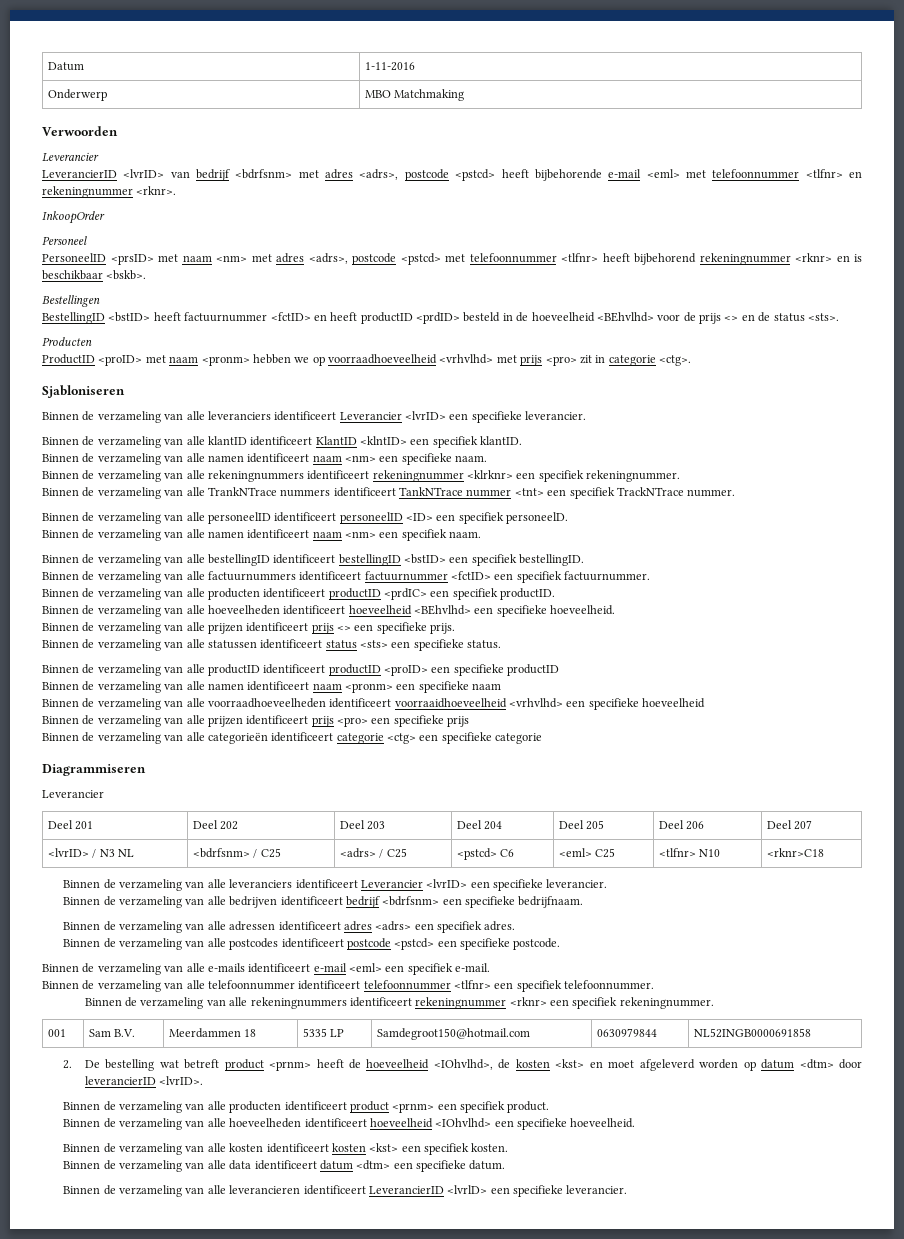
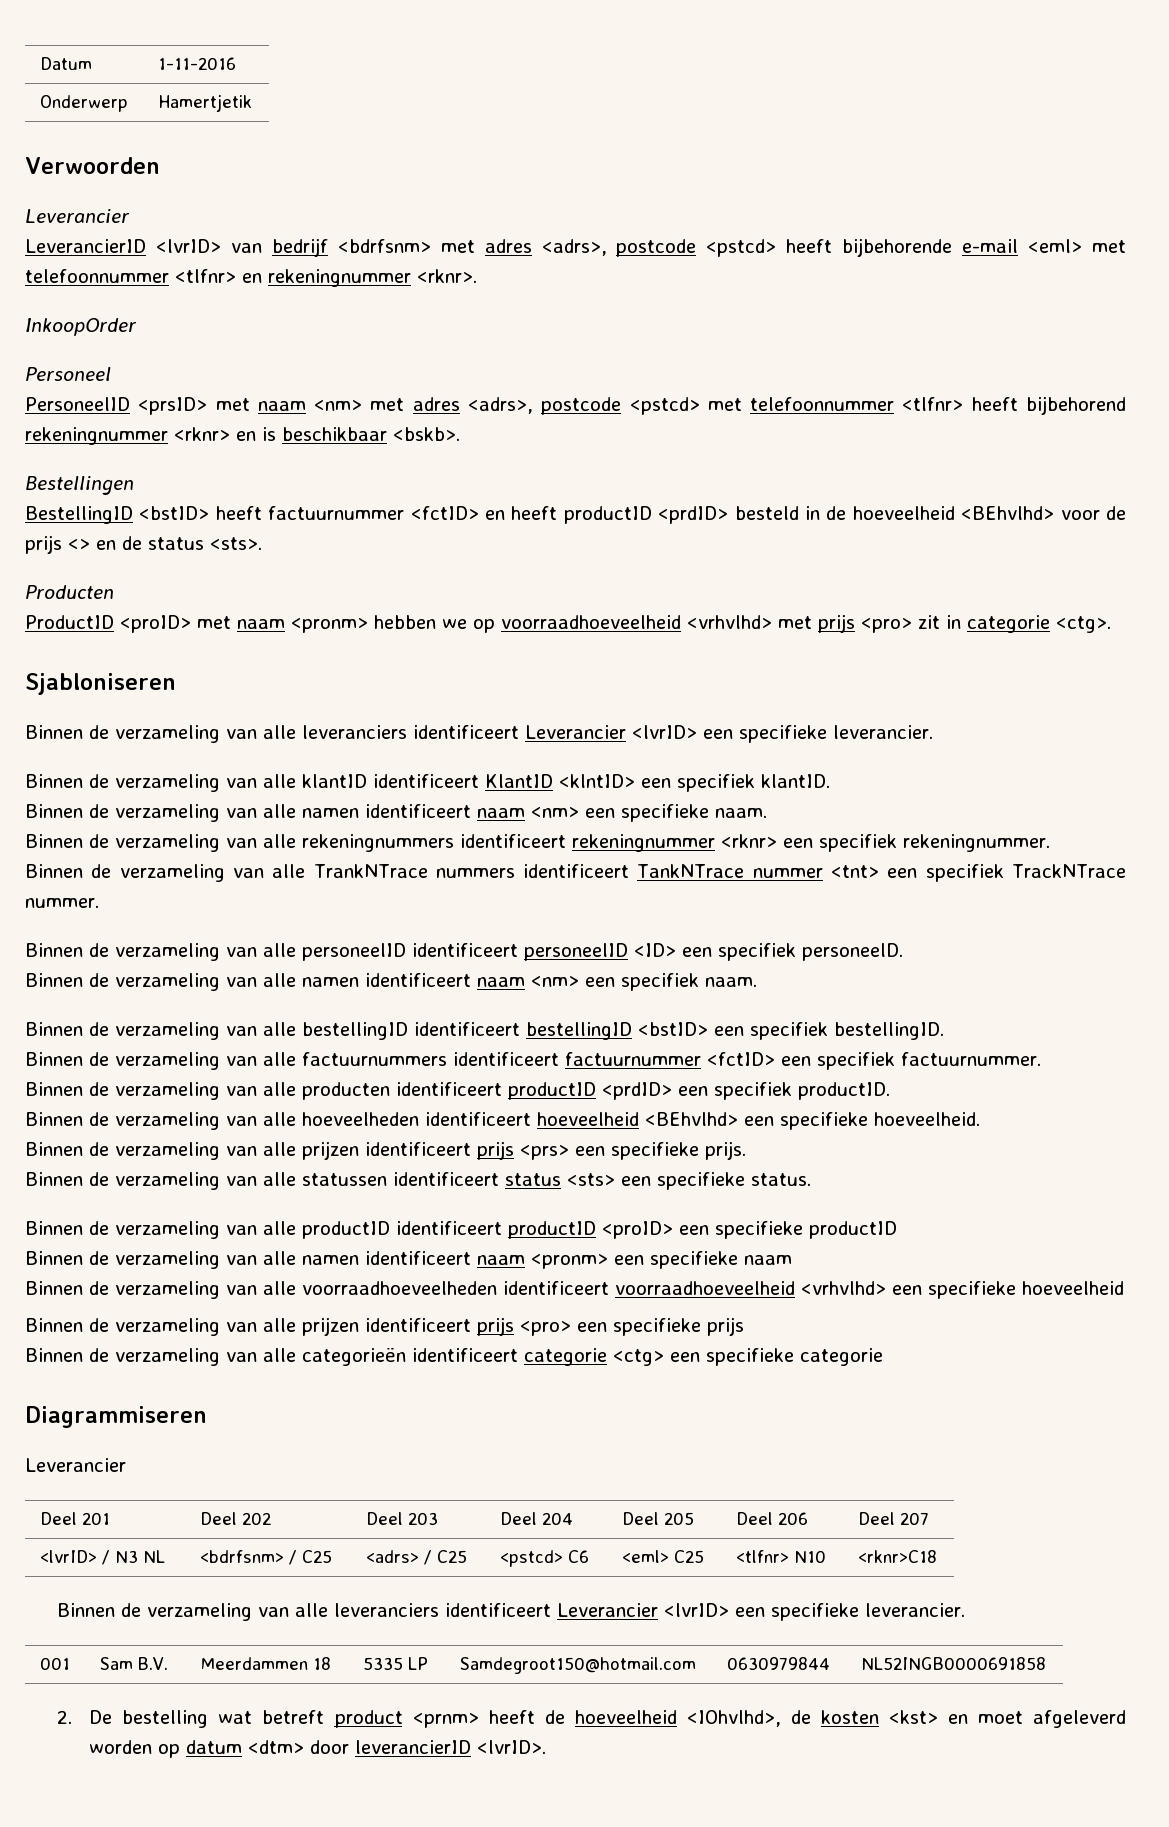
- Onderwerp | MBO Matchmaking
+ Onderwerp | Hamertjetik
- Binnen de verzameling van alle rekeningnummers identificeert rekeningnummer <klrknr> een specifiek rekeningnummer.
+ Binnen de verzameling van alle rekeningnummers identificeert rekeningnummer <rknr> een specifiek rekeningnummer.
- Binnen de verzameling van alle producten identificeert productID <prdIC> een specifiek productID.
+ Binnen de verzameling van alle producten identificeert productID <prdID> een specifiek productID.
- Binnen de verzameling van alle prijzen identificeert prijs <> een specifieke prijs.
+ Binnen de verzameling van alle prijzen identificeert prijs <prs> een specifieke prijs.
- Binnen de verzameling van alle voorraadhoeveelheden identificeert voorraaidhoeveelheid <vrhvlhd> een specifieke hoeveelheid
+ Binnen de verzameling van alle voorraadhoeveelheden identificeert voorraadhoeveelheid <vrhvlhd> een specifieke hoeveelheid
- Binnen de verzameling van alle bedrijven identificeert bedrijf <bdrfsnm> een specifieke bedrijfnaam.
- Binnen de verzameling van alle adressen identificeert adres <adrs> een specifiek adres.
- Binnen de verzameling van alle postcodes identificeert postcode <pstcd> een specifieke postcode.
- Binnen de verzameling van alle e-mails identificeert e-mail <eml> een specifiek e-mail.
- Binnen de verzameling van alle telefoonnummer identificeert telefoonnummer <tlfnr> een specifiek telefoonnummer.
- Binnen de verzameling van alle rekeningnummers identificeert rekeningnummer <rknr> een specifiek rekeningnummer.
- Binnen de verzameling van alle producten identificeert product <prnm> een specifiek product.
- Binnen de verzameling van alle hoeveelheden identificeert hoeveelheid <IOhvlhd> een specifieke hoeveelheid.
- Binnen de verzameling van alle kosten identificeert kosten <kst> een specifiek kosten.
- Binnen de verzameling van alle data identificeert datum <dtm> een specifieke datum.
- Binnen de verzameling van alle leverancieren identificeert LeverancierID <lvrlD> een specifieke leverancier.

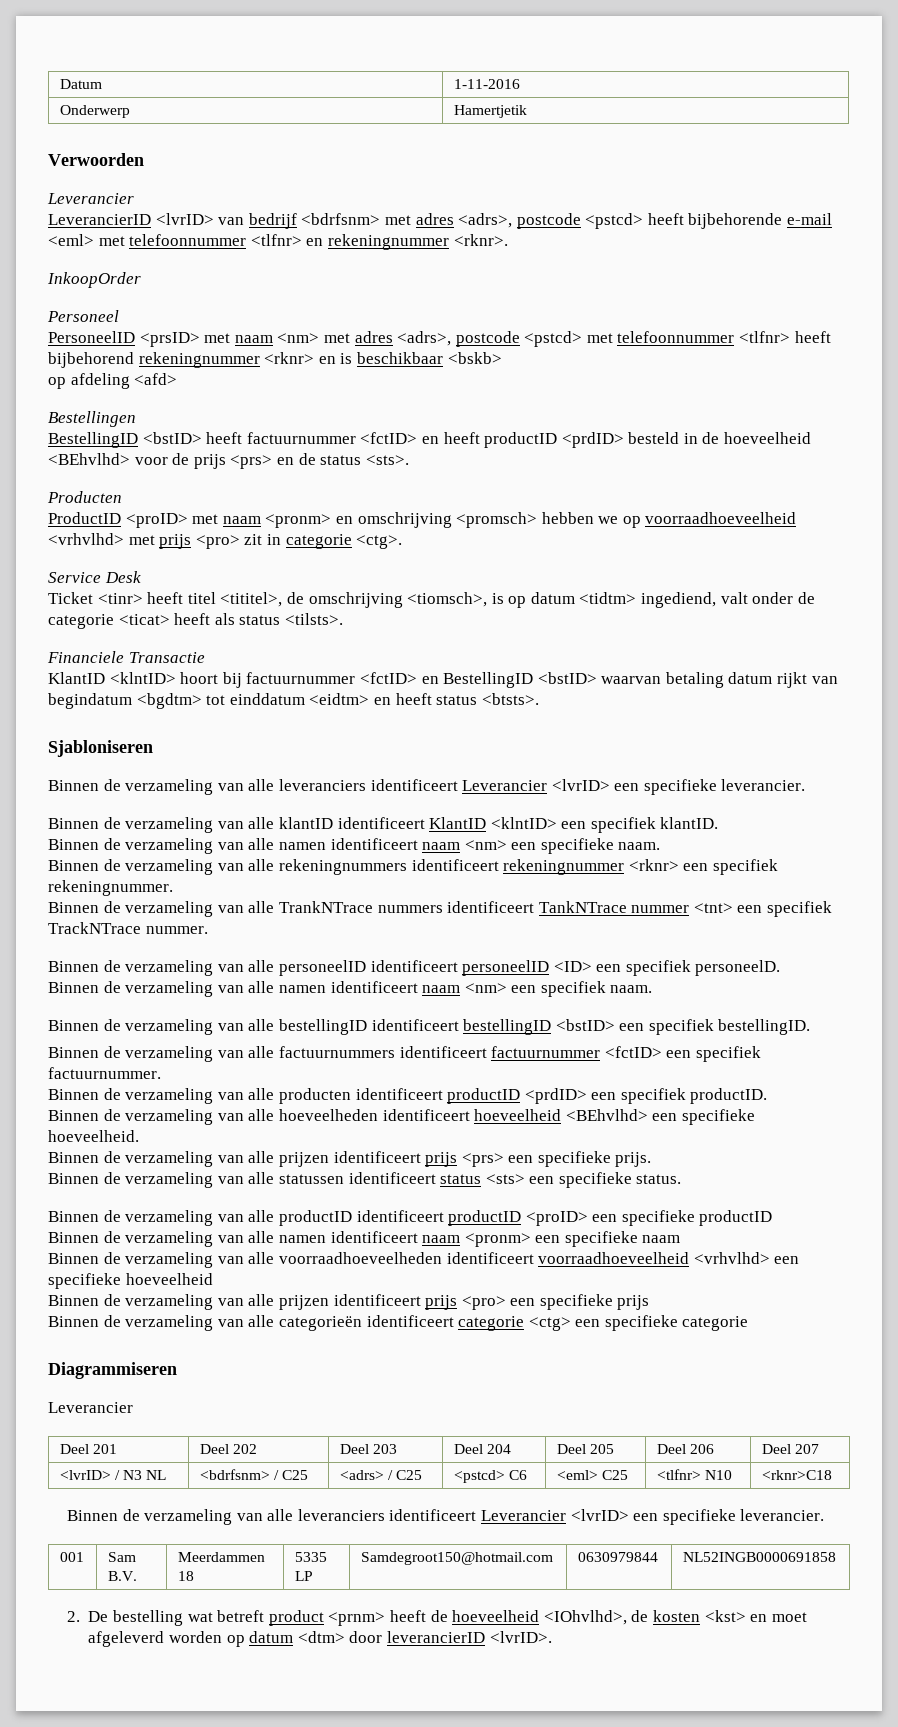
- PersoneelID <prsID> met naam <nm> met adres <adrs>, postcode <pstcd> met telefoonnummer <tlfnr> heeft bijbehorend rekeningnummer <rknr> en is beschikbaar <bskb>.
+ PersoneelID <prsID> met naam <nm> met adres <adrs>, postcode <pstcd> met telefoonnummer <tlfnr> heeft bijbehorend rekeningnummer <rknr> en is beschikbaar <bskb>
+ op afdeling <afd>
- BestellingID <bstID> heeft factuurnummer <fctID> en heeft productID <prdID> besteld in de hoeveelheid <BEhvlhd> voor de prijs <> en de status <sts>.
+ BestellingID <bstID> heeft factuurnummer <fctID> en heeft productID <prdID> besteld in de hoeveelheid <BEhvlhd> voor de prijs <prs> en de status <sts>.
- ProductID <proID> met naam <pronm> hebben we op voorraadhoeveelheid <vrhvlhd> met prijs <pro> zit in categorie <ctg>.
+ ProductID <proID> met naam <pronm> en omschrijving <promsch> hebben we op voorraadhoeveelheid <vrhvlhd> met prijs <pro> zit in categorie <ctg>.
+ Service Desk
+ Ticket <tinr> heeft titel <tititel>, de omschrijving <tiomsch>, is op datum <tidtm> ingediend, valt onder de categorie <ticat> heeft als status <tilsts>.
+ Financiele Transactie
+ KlantID <klntID> hoort bij factuurnummer <fctID> en BestellingID <bstID> waarvan betaling datum rijkt van begindatum <bgdtm> tot einddatum <eidtm> en heeft status <btsts>.

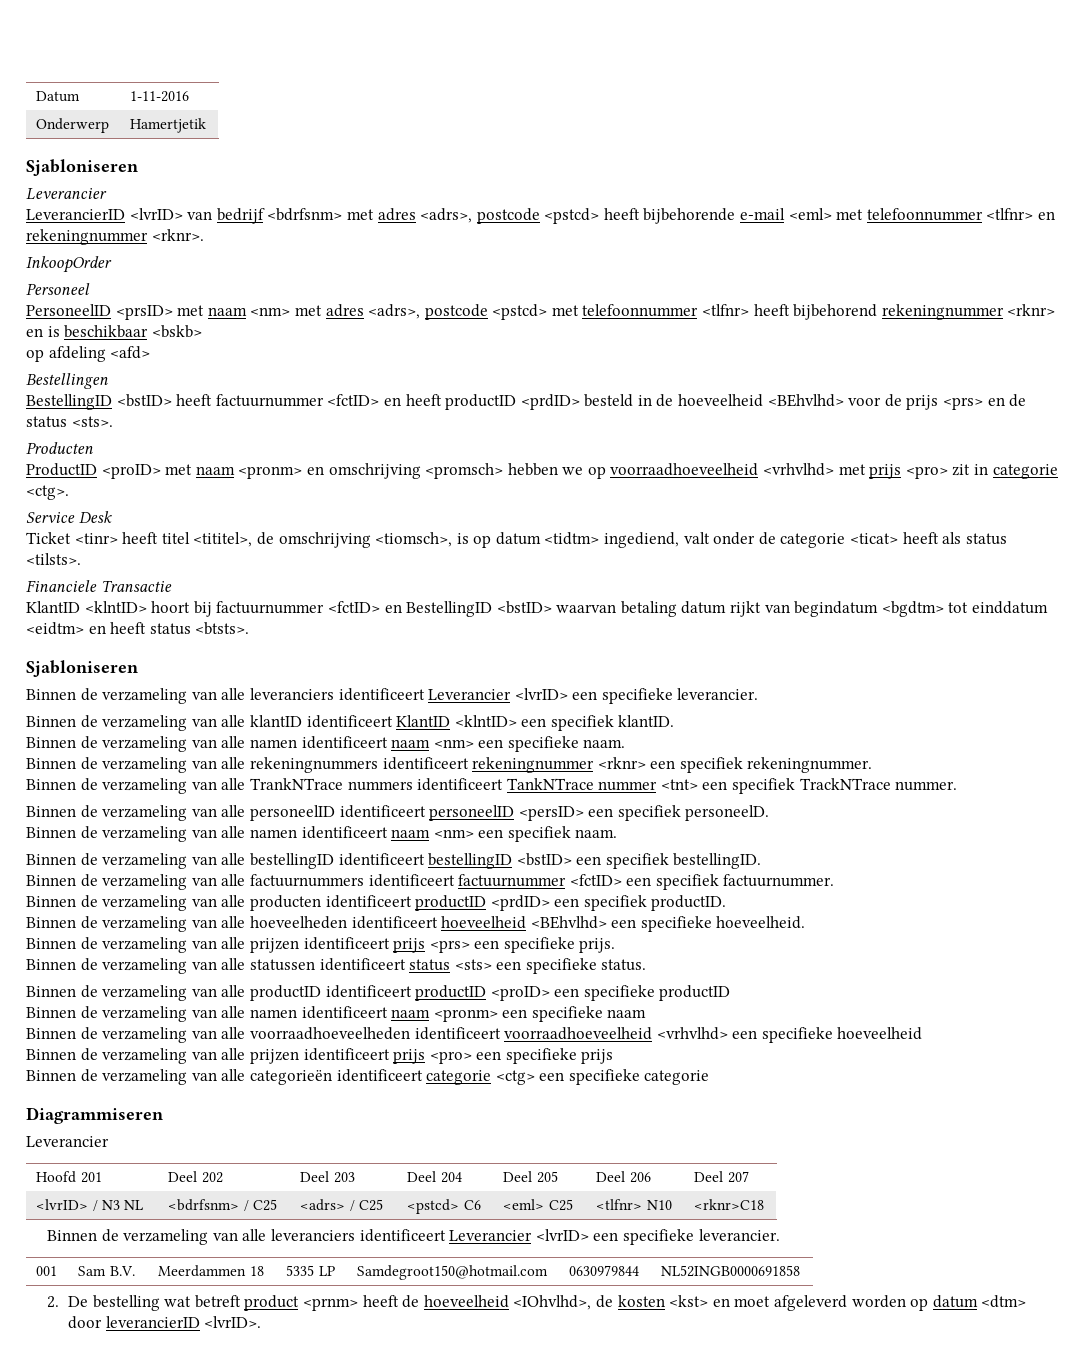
  Onderwerp | Hamertjetik
- Verwoorden
+ Sjabloniseren
- Binnen de verzameling van alle personeelID identificeert personeelID <ID> een specifiek personeelD.
+ Binnen de verzameling van alle personeelID identificeert personeelID <persID> een specifiek personeelD.
- Deel 201 | Deel 202 | Deel 203 | Deel 204 | Deel 205 | Deel 206 | Deel 207
+ Hoofd 201 | Deel 202 | Deel 203 | Deel 204 | Deel 205 | Deel 206 | Deel 207

